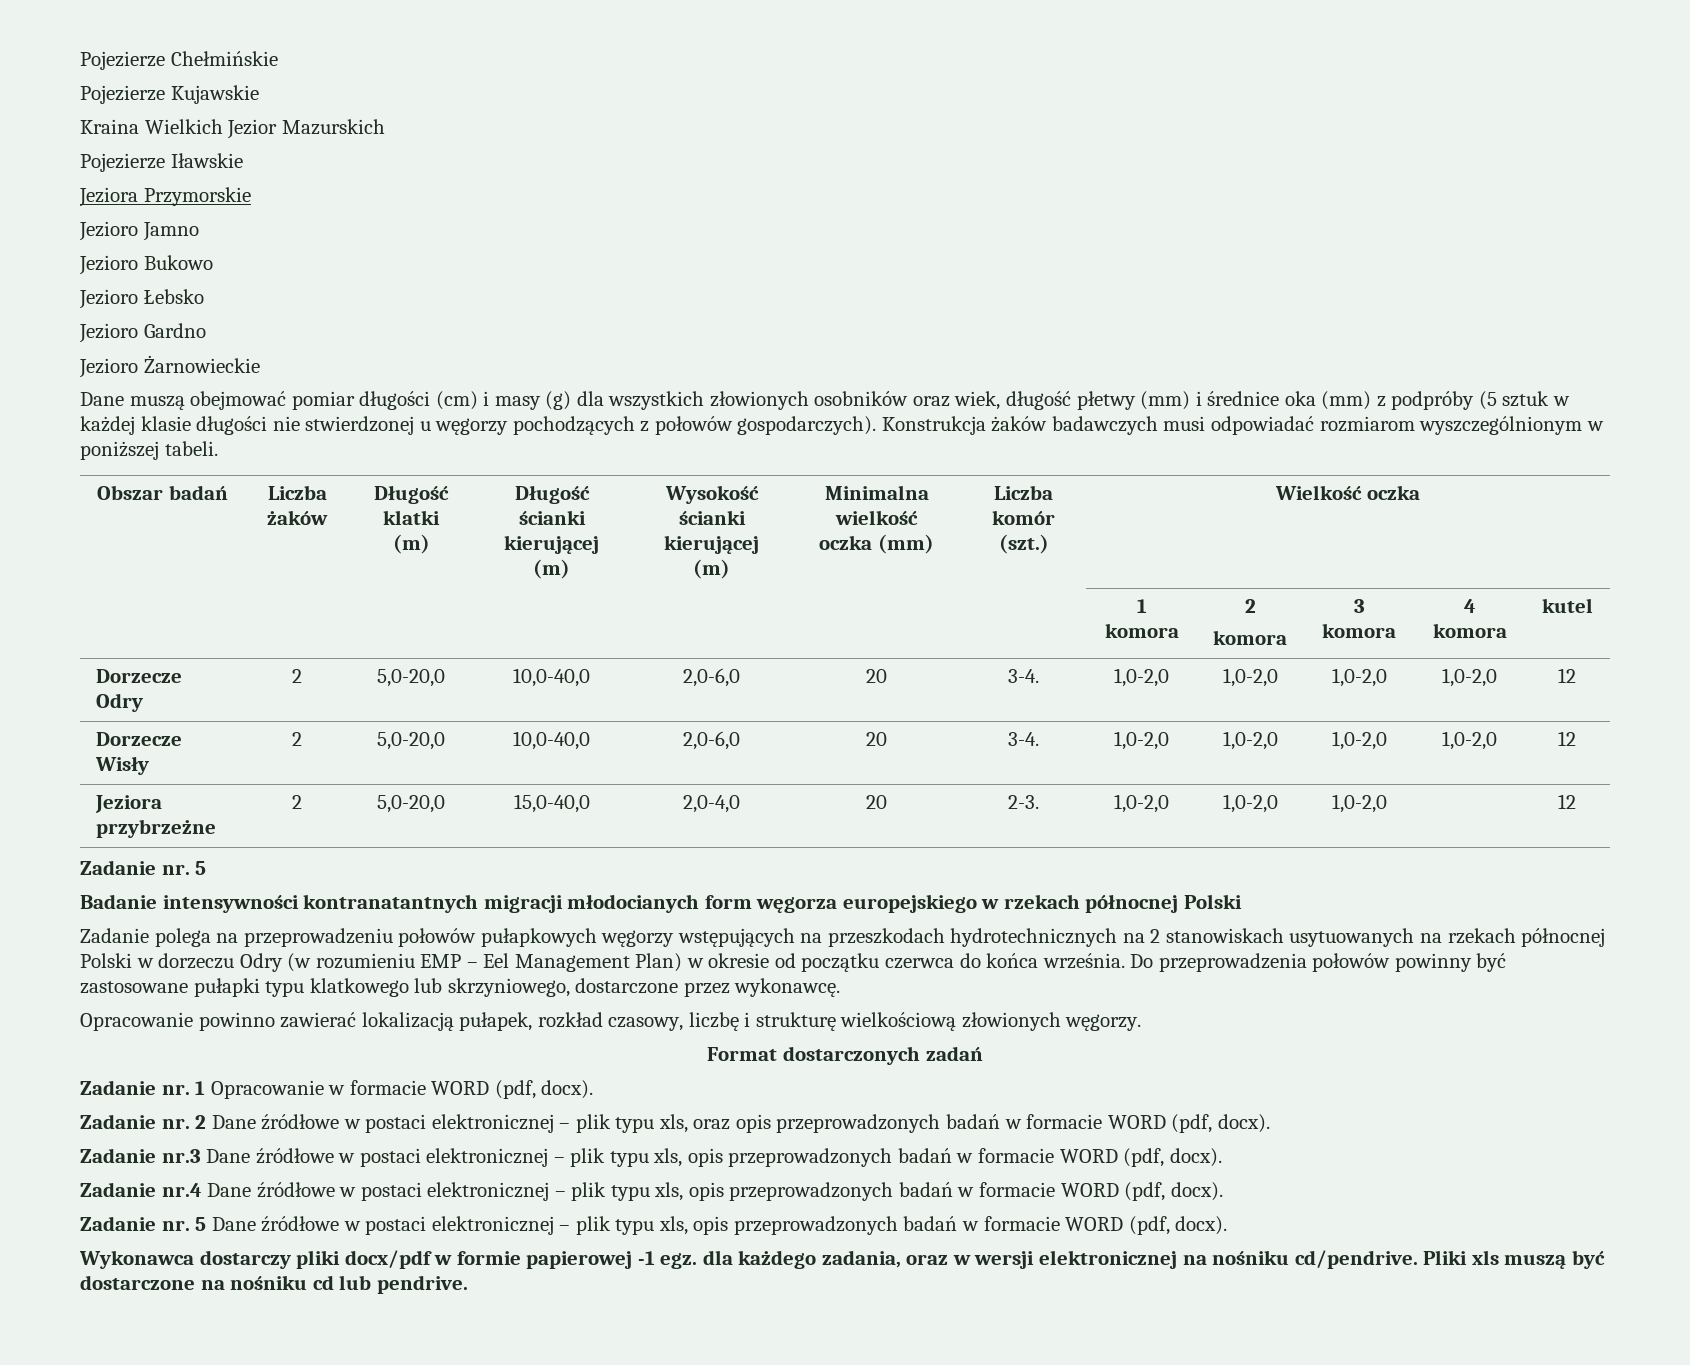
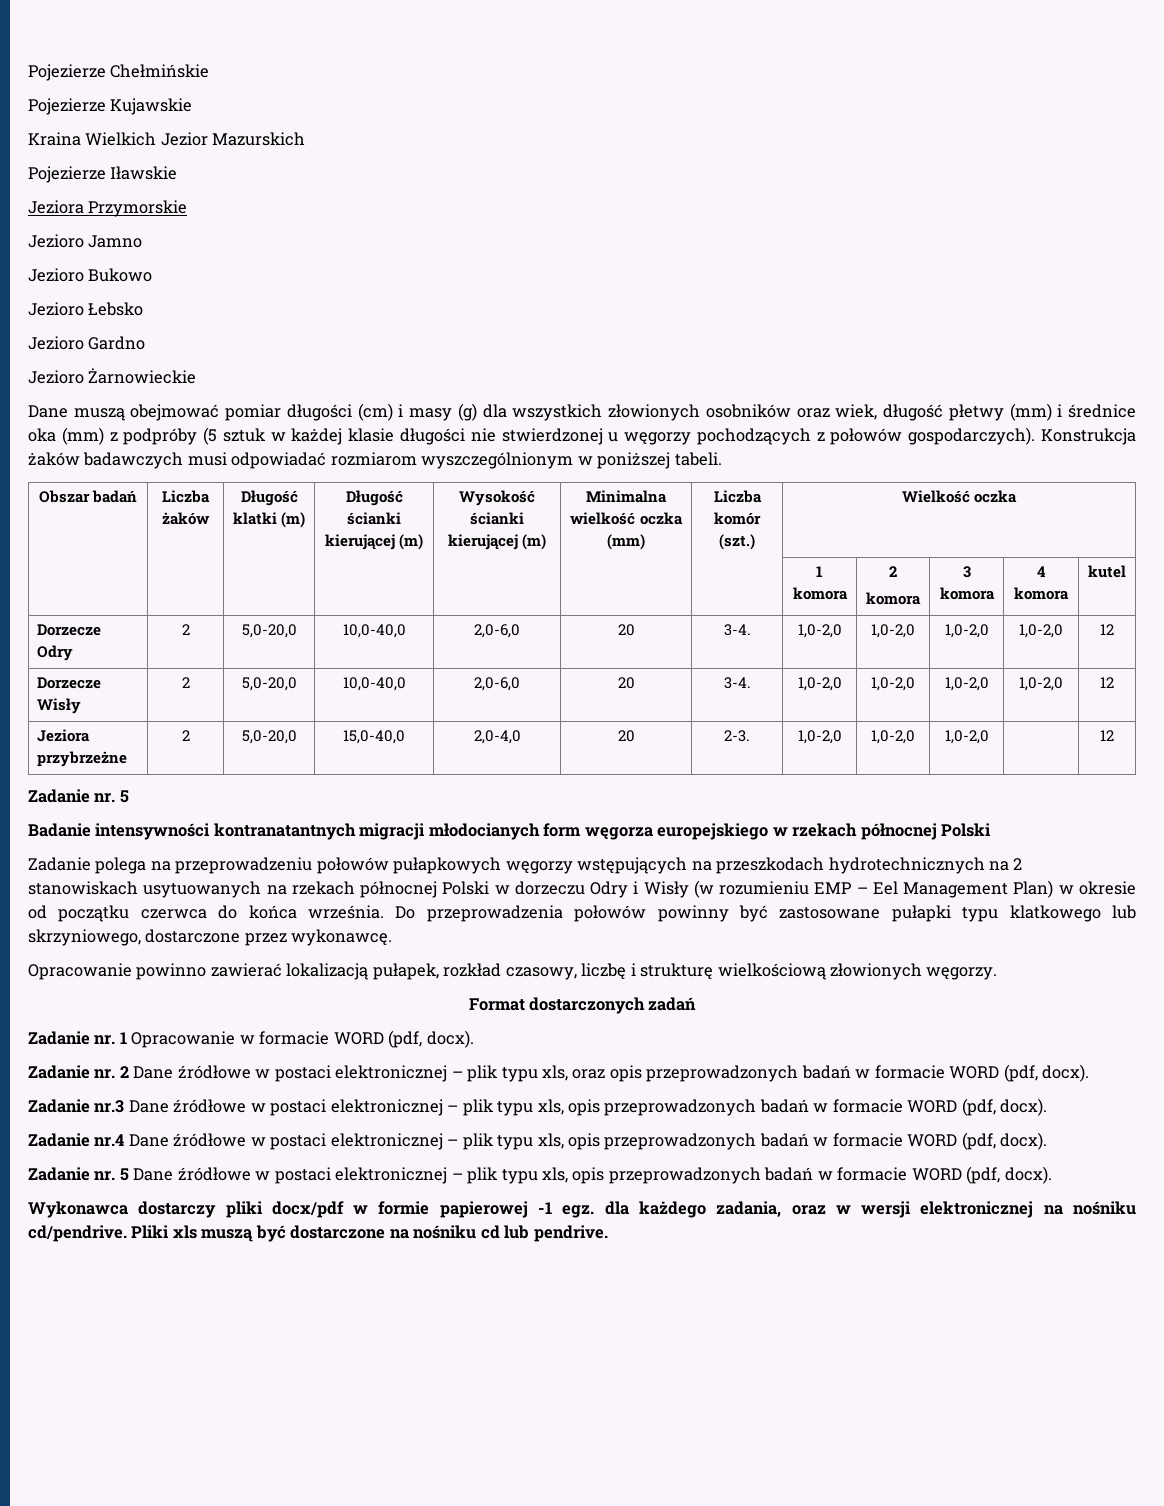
- Zadanie polega na przeprowadzeniu połowów pułapkowych węgorzy wstępujących na przeszkodach hydrotechnicznych na 2 stanowiskach usytuowanych na rzekach północnej Polski w dorzeczu Odry (w rozumieniu EMP – Eel Management Plan) w okresie od początku czerwca do końca września.
+ Zadanie polega na przeprowadzeniu połowów pułapkowych węgorzy wstępujących na przeszkodach hydrotechnicznych na 2 stanowiskach usytuowanych na rzekach północnej Polski w dorzeczu Odry i Wisły (w rozumieniu EMP – Eel Management Plan) w okresie od początku czerwca do końca września.

